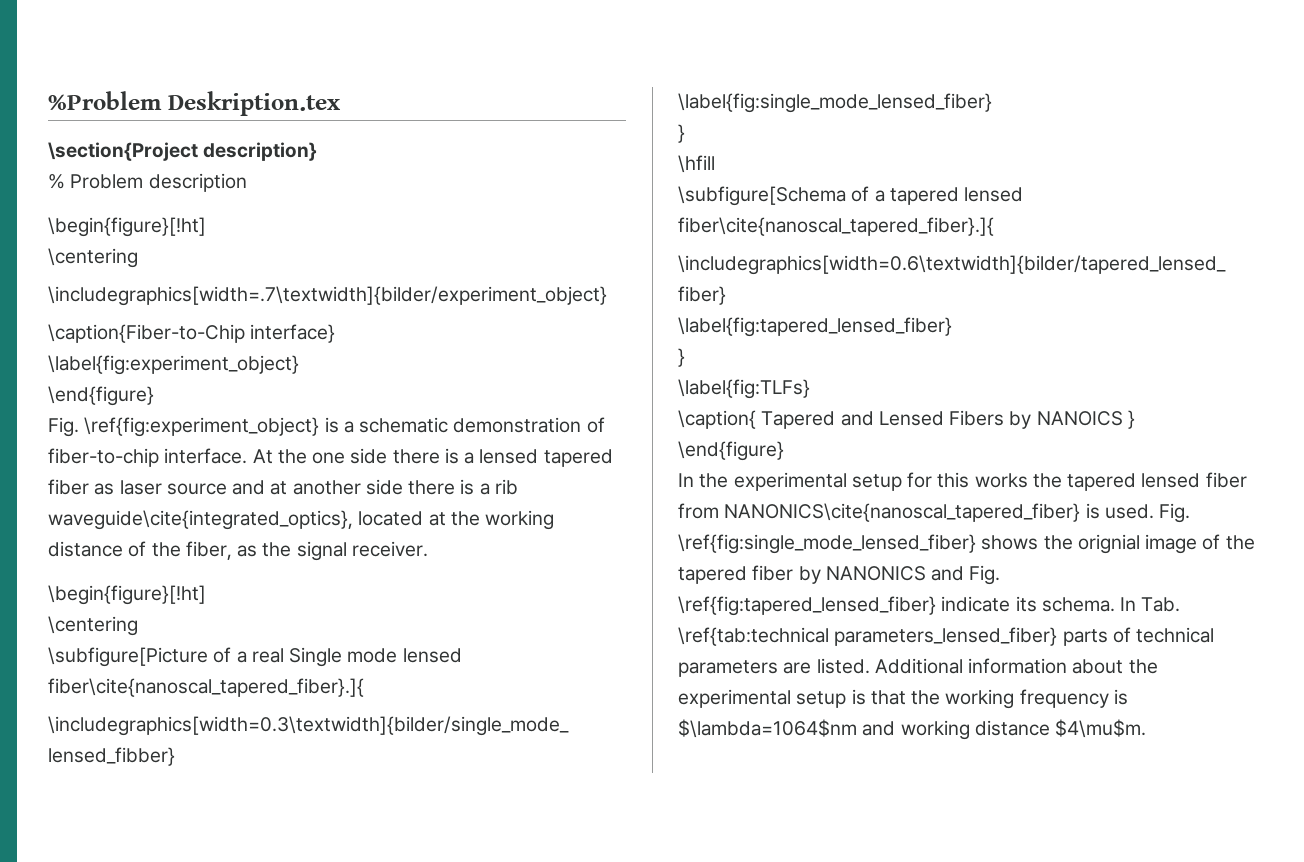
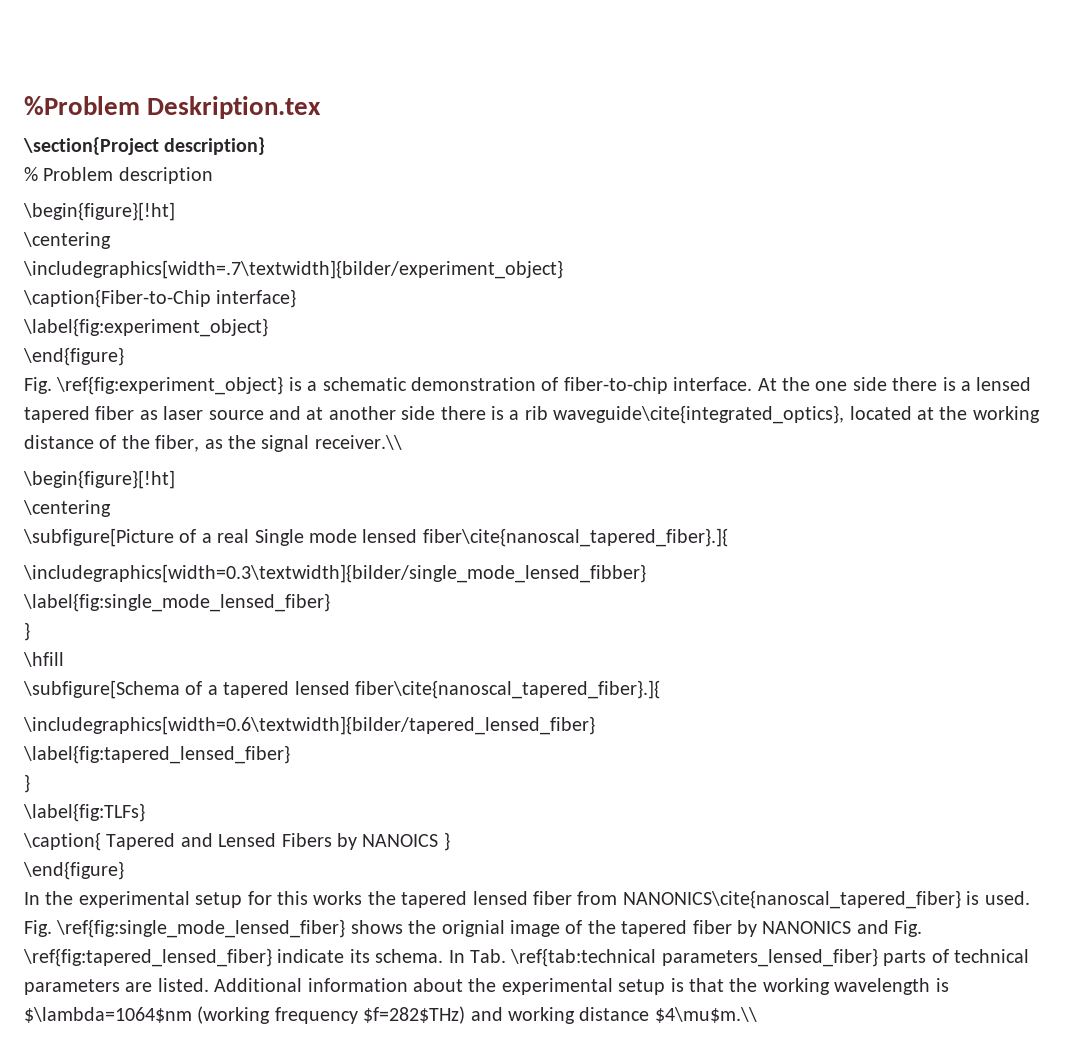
- At the one side there is a lensed tapered fiber as laser source and at another side there is a rib waveguide\cite{integrated_optics}, located at the working distance of the fiber, as the signal receiver.
+ At the one side there is a lensed tapered fiber as laser source and at another side there is a rib waveguide\cite{integrated_optics}, located at the working distance of the fiber, as the signal receiver.\\
- Additional information about the experimental setup is that the working frequency is $\lambda=1064$nm and working distance $4\mu$m.
+ Additional information about the experimental setup is that the working wavelength is $\lambda=1064$nm (working frequency $f=282$THz) and working distance $4\mu$m.\\

